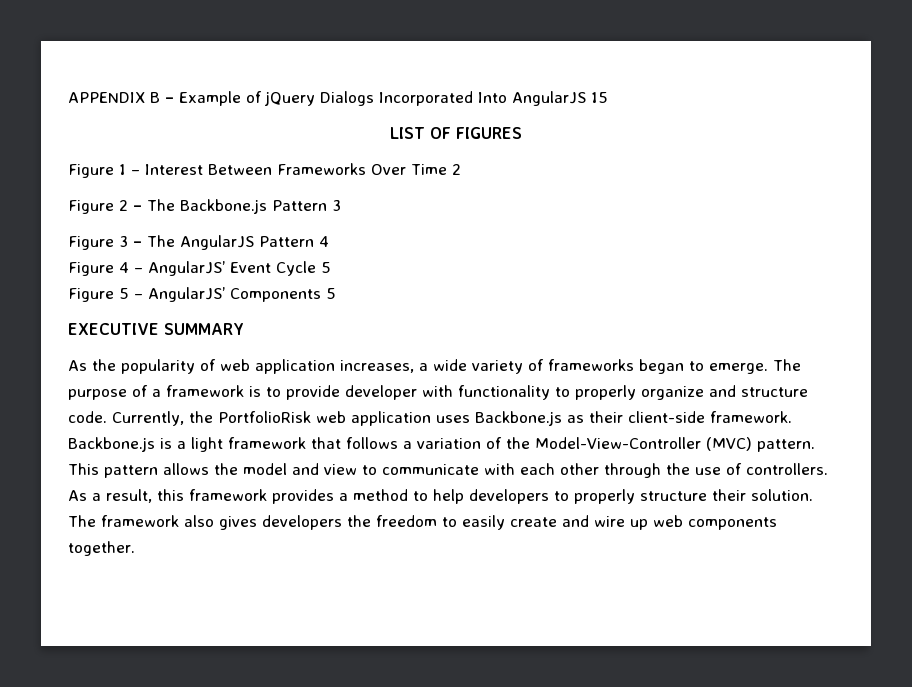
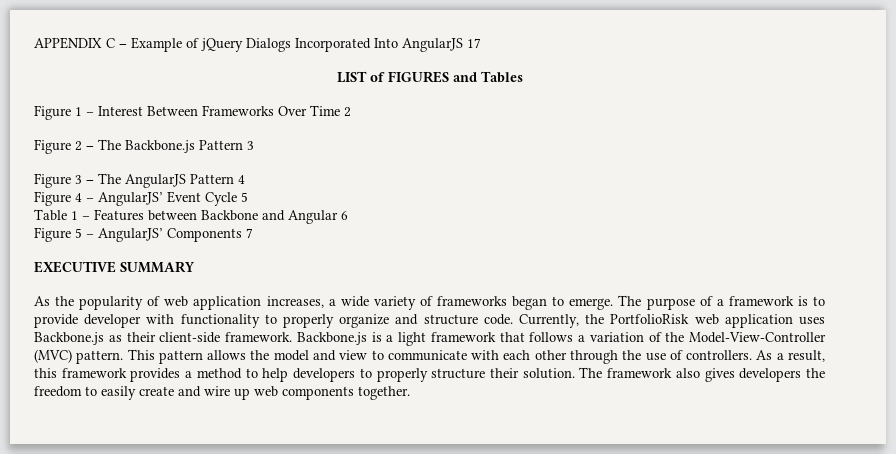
- APPENDIX B – Example of jQuery Dialogs Incorporated Into AngularJS 15
+ APPENDIX C – Example of jQuery Dialogs Incorporated Into AngularJS 17
- LIST OF FIGURES
+ LIST of FIGURES and Tables
+ Table 1 – Features between Backbone and Angular 6
- Figure 5 – AngularJS’ Components 5
+ Figure 5 – AngularJS’ Components 7

